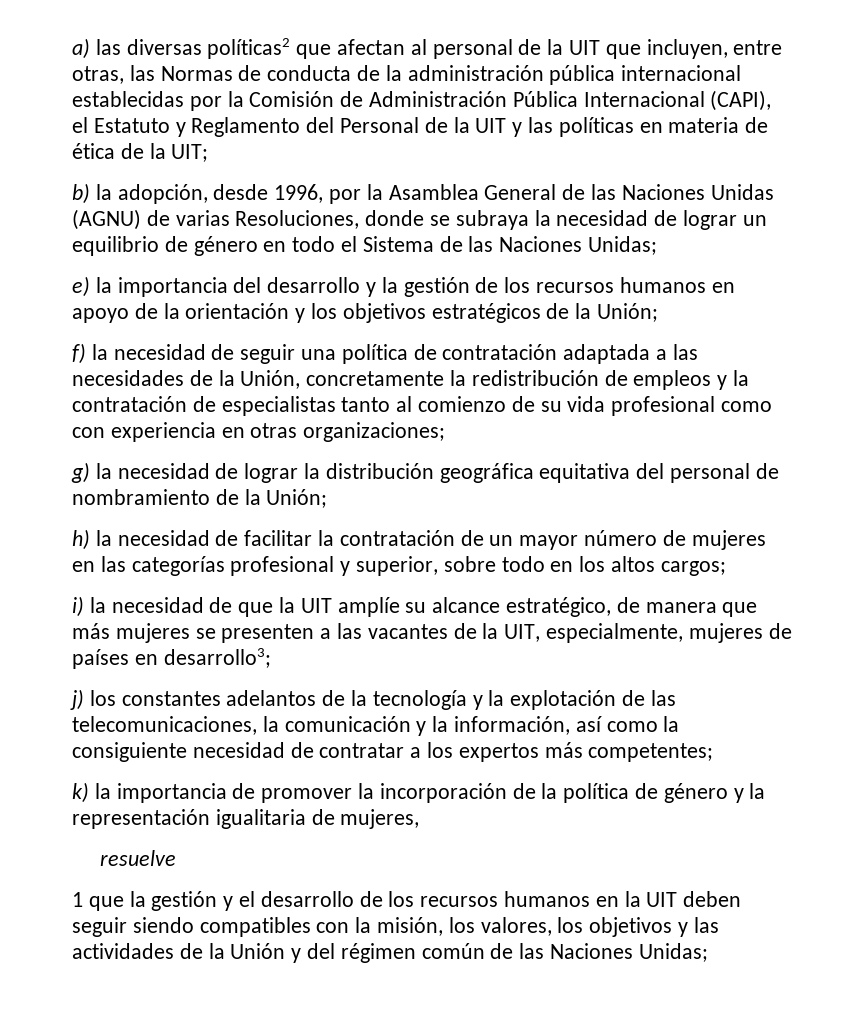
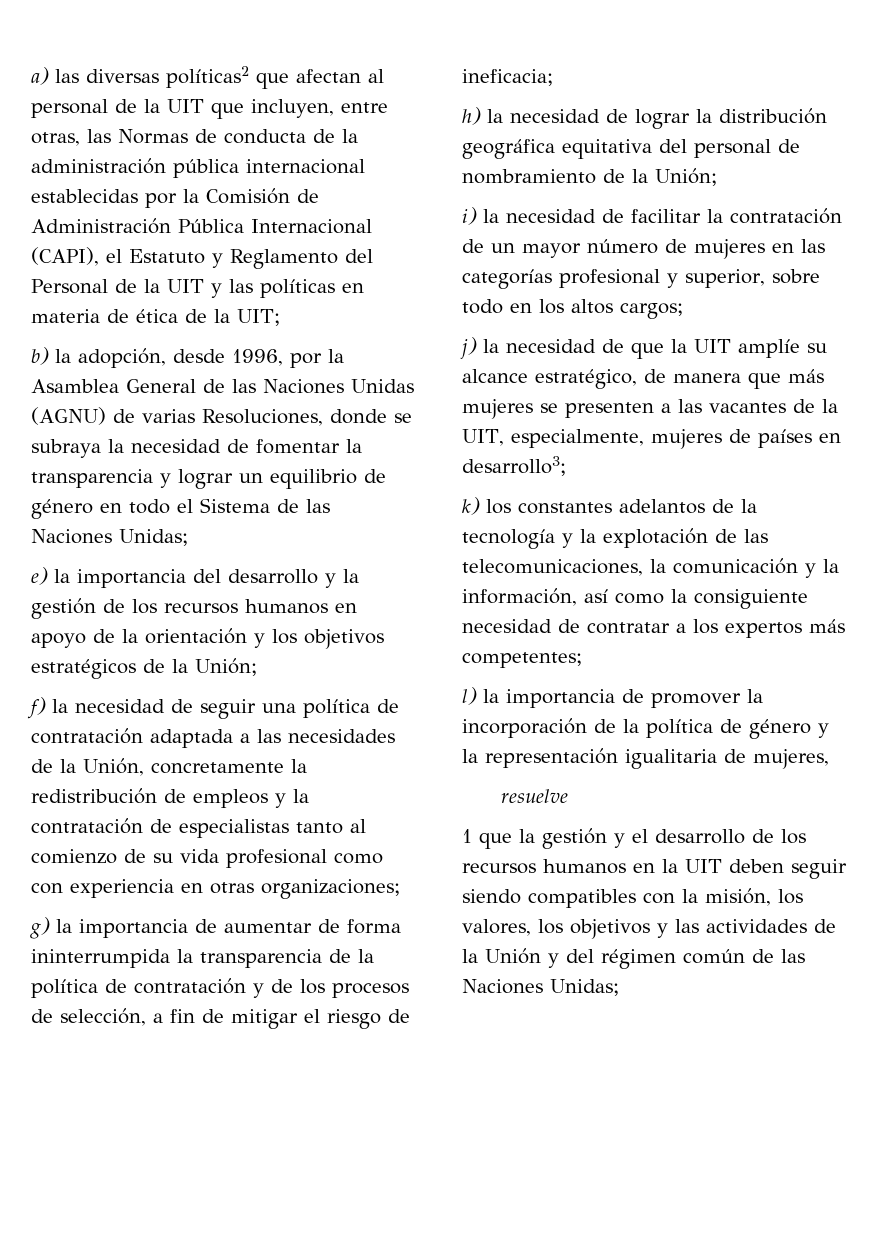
- b) la adopción, desde 1996, por la Asamblea General de las Naciones Unidas (AGNU) de varias Resoluciones, donde se subraya la necesidad de lograr un equilibrio de género en todo el Sistema de las Naciones Unidas;
+ b) la adopción, desde 1996, por la Asamblea General de las Naciones Unidas (AGNU) de varias Resoluciones, donde se subraya la necesidad de fomentar la transparencia y lograr un equilibrio de género en todo el Sistema de las Naciones Unidas;
- g) la necesidad de lograr la distribución geográfica equitativa del personal de nombramiento de la Unión;
+ g) la importancia de aumentar de forma ininterrumpida la transparencia de la política de contratación y de los procesos de selección, a fin de mitigar el riesgo de ineficacia;
+ h) la necesidad de lograr la distribución geográfica equitativa del personal de nombramiento de la Unión;
- h) la necesidad de facilitar la contratación de un mayor número de mujeres en las categorías profesional y superior, sobre todo en los altos cargos;
+ i) la necesidad de facilitar la contratación de un mayor número de mujeres en las categorías profesional y superior, sobre todo en los altos cargos;
- i) la necesidad de que la UIT amplíe su alcance estratégico, de manera que más mujeres se presenten a las vacantes de la UIT, especialmente, mujeres de países en desarrollo3;
+ j) la necesidad de que la UIT amplíe su alcance estratégico, de manera que más mujeres se presenten a las vacantes de la UIT, especialmente, mujeres de países en desarrollo3;
- j) los constantes adelantos de la tecnología y la explotación de las telecomunicaciones, la comunicación y la información, así como la consiguiente necesidad de contratar a los expertos más competentes;
+ k) los constantes adelantos de la tecnología y la explotación de las telecomunicaciones, la comunicación y la información, así como la consiguiente necesidad de contratar a los expertos más competentes;
- k) la importancia de promover la incorporación de la política de género y la representación igualitaria de mujeres,
+ l) la importancia de promover la incorporación de la política de género y la representación igualitaria de mujeres,

